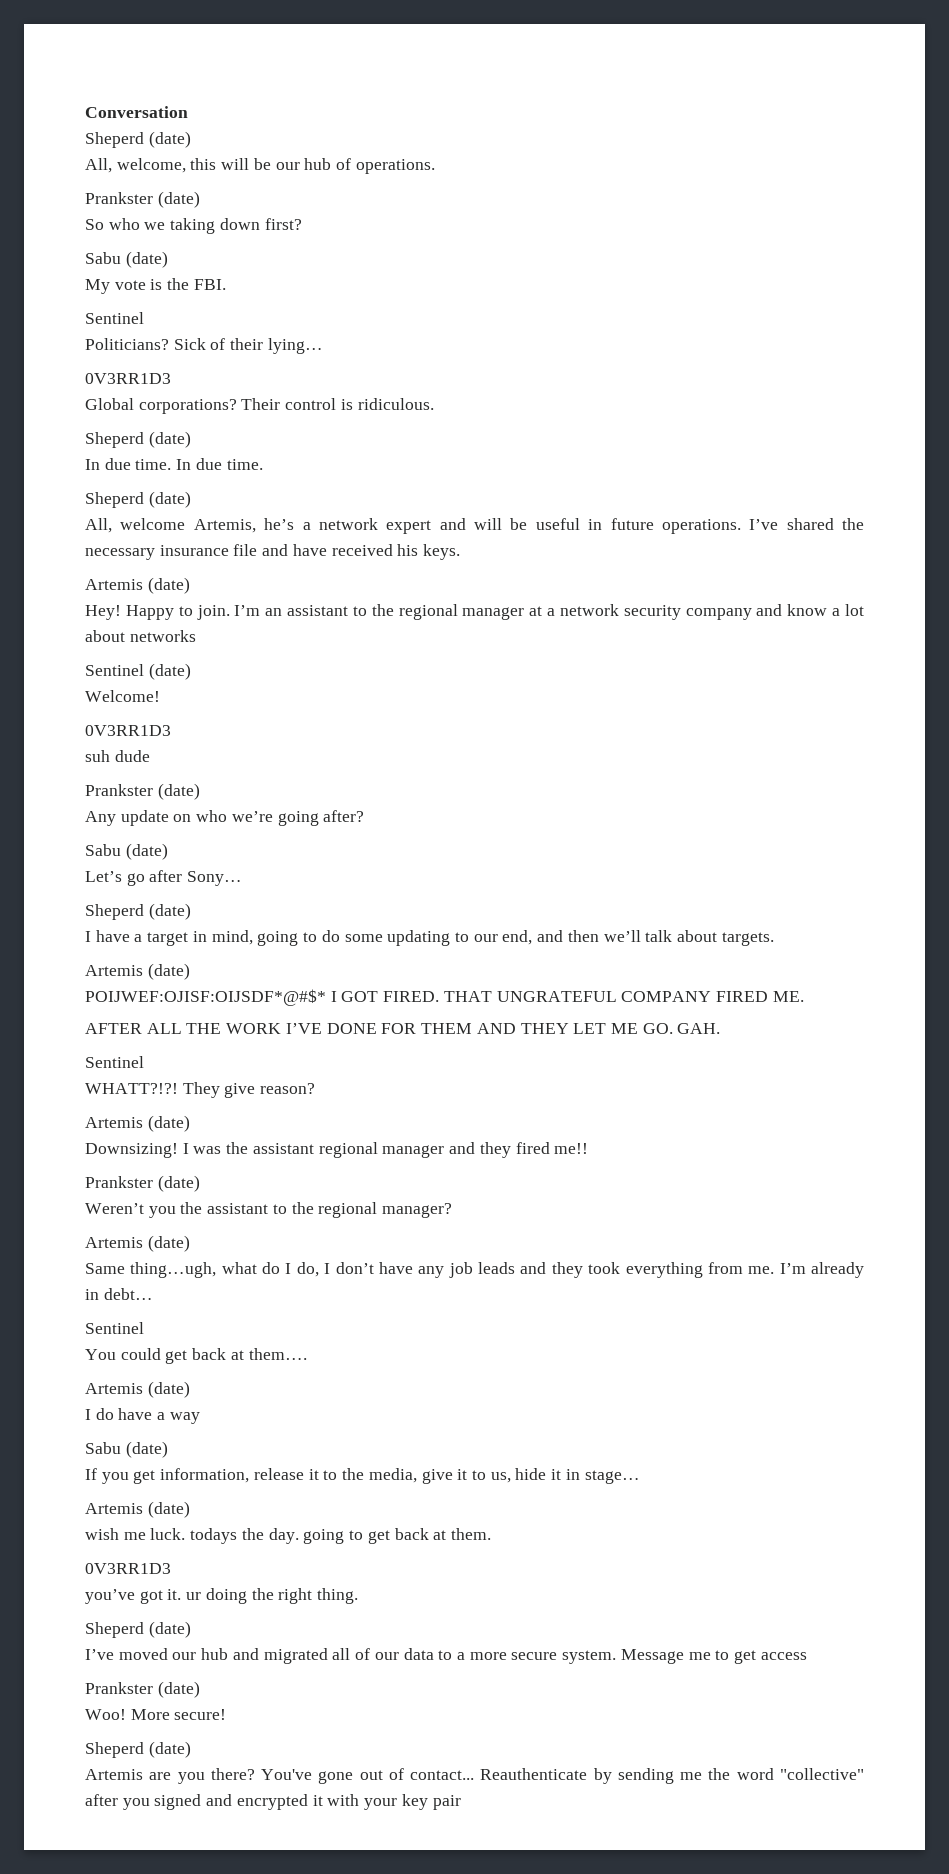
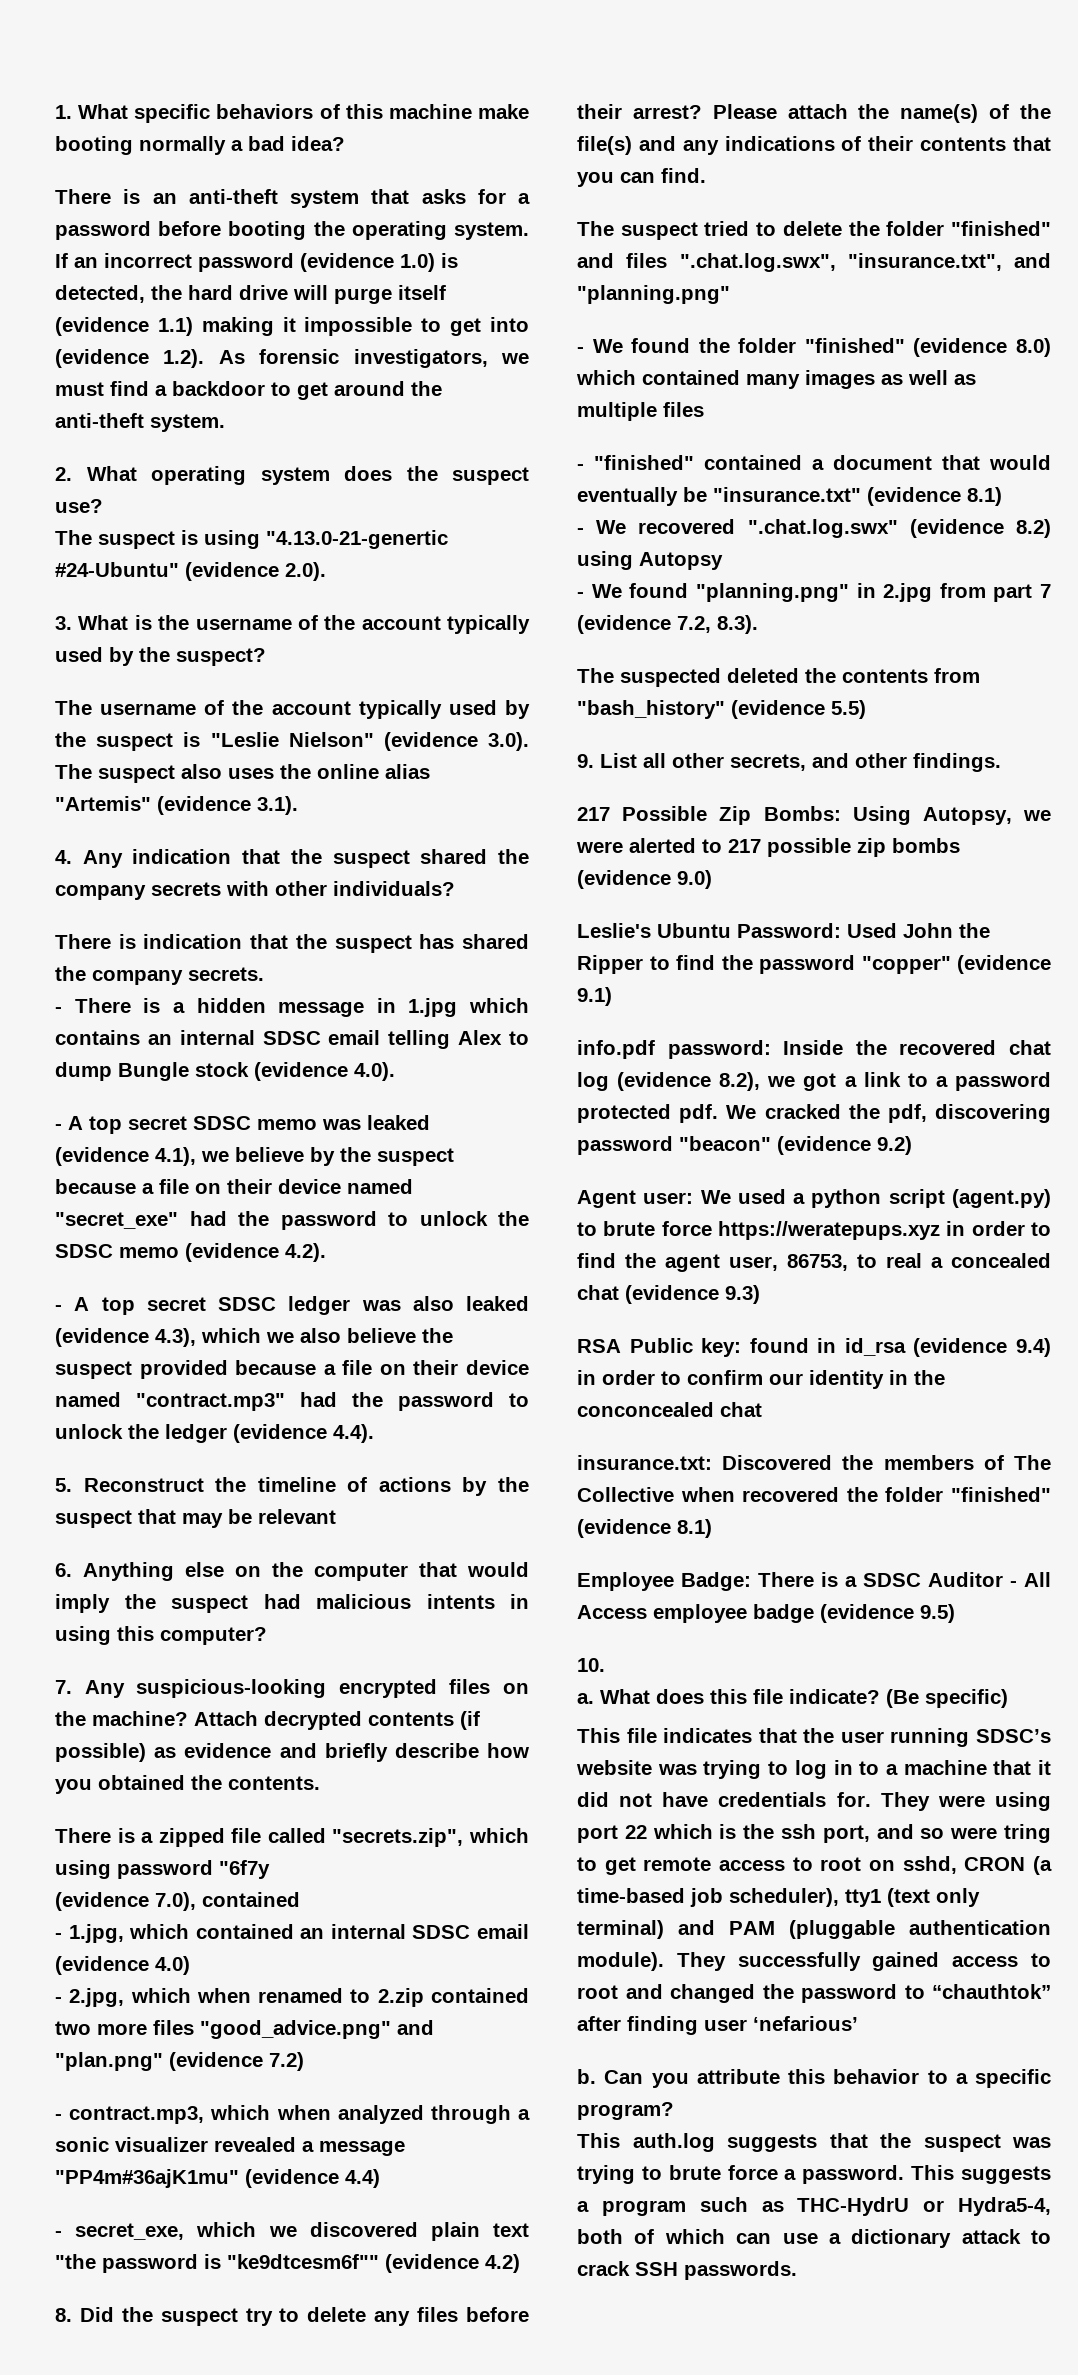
- Conversation
- Sheperd (date)
- All, welcome, this will be our hub of operations.
- Prankster (date)
- So who we taking down first?
- Sabu (date)
- My vote is the FBI.
- Sentinel
- Politicians? Sick of their lying…
- 0V3RR1D3
- Global corporations? Their control is ridiculous.
- Sheperd (date)
- In due time. In due time.
- Sheperd (date)
- All, welcome Artemis, he’s a network expert and will be useful in future operations. I’ve shared the necessary insurance file and have received his keys.
- Artemis (date)
- Hey! Happy to join. I’m an assistant to the regional manager at a network security company and know a lot about networks
- Sentinel (date)
- Welcome!
- 0V3RR1D3
- suh dude
- Prankster (date)
- Any update on who we’re going after?
- Sabu (date)
- Let’s go after Sony…
- Sheperd (date)
- I have a target in mind, going to do some updating to our end, and then we’ll talk about targets.
- Artemis (date)
- POIJWEF:OJISF:OIJSDF*@#$* I GOT FIRED. THAT UNGRATEFUL COMPANY FIRED ME.
- AFTER ALL THE WORK I’VE DONE FOR THEM AND THEY LET ME GO. GAH.
- Sentinel
- WHATT?!?! They give reason?
- Artemis (date)
- Downsizing! I was the assistant regional manager and they fired me!!
- Prankster (date)
- Weren’t you the assistant to the regional manager?
- Artemis (date)
- Same thing…ugh, what do I do, I don’t have any job leads and they took everything from me. I’m already in debt…
- Sentinel
- You could get back at them….
- Artemis (date)
- I do have a way
- Sabu (date)
- If you get information, release it to the media, give it to us, hide it in stage…
- Artemis (date)
- wish me luck. todays the day. going to get back at them.
- 0V3RR1D3
- you’ve got it. ur doing the right thing.
- Sheperd (date)
- I’ve moved our hub and migrated all of our data to a more secure system. Message me to get access
- Prankster (date)
- Woo! More secure!
- Sheperd (date)
- Artemis are you there? You've gone out of contact... Reauthenticate by sending me the word "collective" after you signed and encrypted it with your key pair
+ 1. What specific behaviors of this machine make booting normally a bad idea?
+ There is an anti-theft system that asks for a password before booting the operating system. If an incorrect password (evidence 1.0) is detected, the hard drive will purge itself (evidence 1.1) making it impossible to get into (evidence 1.2). As forensic investigators, we must find a backdoor to get around the anti-theft system.
+ 2. What operating system does the suspect use?
+ The suspect is using "4.13.0-21-genertic #24-Ubuntu" (evidence 2.0).
+ 3. What is the username of the account typically used by the suspect?
+ The username of the account typically used by the suspect is "Leslie Nielson" (evidence 3.0). The suspect also uses the online alias "Artemis" (evidence 3.1).
+ 4. Any indication that the suspect shared the company secrets with other individuals?
+ There is indication that the suspect has shared the company secrets.
+ - There is a hidden message in 1.jpg which contains an internal SDSC email telling Alex to dump Bungle stock (evidence 4.0).
+ - A top secret SDSC memo was leaked (evidence 4.1), we believe by the suspect because a file on their device named "secret_exe" had the password to unlock the SDSC memo (evidence 4.2).
+ - A top secret SDSC ledger was also leaked (evidence 4.3), which we also believe the suspect provided because a file on their device named "contract.mp3" had the password to unlock the ledger (evidence 4.4).
+ 5. Reconstruct the timeline of actions by the suspect that may be relevant
+ 6. Anything else on the computer that would imply the suspect had malicious intents in using this computer?
+ 7. Any suspicious-looking encrypted files on the machine? Attach decrypted contents (if possible) as evidence and briefly describe how you obtained the contents.
+ There is a zipped file called "secrets.zip", which using password "6f7y
+ (evidence 7.0), contained
+ - 1.jpg, which contained an internal SDSC email (evidence 4.0)
+ - 2.jpg, which when renamed to 2.zip contained two more files "good_advice.png" and "plan.png" (evidence 7.2)
+ - contract.mp3, which when analyzed through a sonic visualizer revealed a message "PP4m#36ajK1mu" (evidence 4.4)
+ - secret_exe, which we discovered plain text "the password is "ke9dtcesm6f"" (evidence 4.2)
+ 8. Did the suspect try to delete any files before their arrest? Please attach the name(s) of the file(s) and any indications of their contents that you can find.
+ The suspect tried to delete the folder "finished" and files ".chat.log.swx", "insurance.txt", and "planning.png"
+ - We found the folder "finished" (evidence 8.0) which contained many images as well as multiple files
+ - "finished" contained a document that would eventually be "insurance.txt" (evidence 8.1)
+ - We recovered ".chat.log.swx" (evidence 8.2) using Autopsy
+ - We found "planning.png" in 2.jpg from part 7 (evidence 7.2, 8.3).
+ The suspected deleted the contents from "bash_history" (evidence 5.5)
+ 9. List all other secrets, and other findings.
+ 217 Possible Zip Bombs: Using Autopsy, we were alerted to 217 possible zip bombs (evidence 9.0)
+ Leslie's Ubuntu Password: Used John the Ripper to find the password "copper" (evidence 9.1)
+ info.pdf password: Inside the recovered chat log (evidence 8.2), we got a link to a password protected pdf. We cracked the pdf, discovering password "beacon" (evidence 9.2)
+ Agent user: We used a python script (agent.py) to brute force https://weratepups.xyz in order to find the agent user, 86753, to real a concealed chat (evidence 9.3)
+ RSA Public key: found in id_rsa (evidence 9.4) in order to confirm our identity in the conconcealed chat
+ insurance.txt: Discovered the members of The Collective when recovered the folder "finished" (evidence 8.1)
+ Employee Badge: There is a SDSC Auditor - All Access employee badge (evidence 9.5)
+ 10.
+ a. What does this file indicate? (Be specific)
+ This file indicates that the user running SDSC’s website was trying to log in to a machine that it did not have credentials for. They were using port 22 which is the ssh port, and so were tring to get remote access to root on sshd, CRON (a time-based job scheduler), tty1 (text only terminal) and PAM (pluggable authentication module). They successfully gained access to root and changed the password to “chauthtok” after finding user ‘nefarious’
+ b. Can you attribute this behavior to a specific program?
+ This auth.log suggests that the suspect was trying to brute force a password. This suggests a program such as THC-HydrU or Hydra5-4, both of which can use a dictionary attack to crack SSH passwords.

